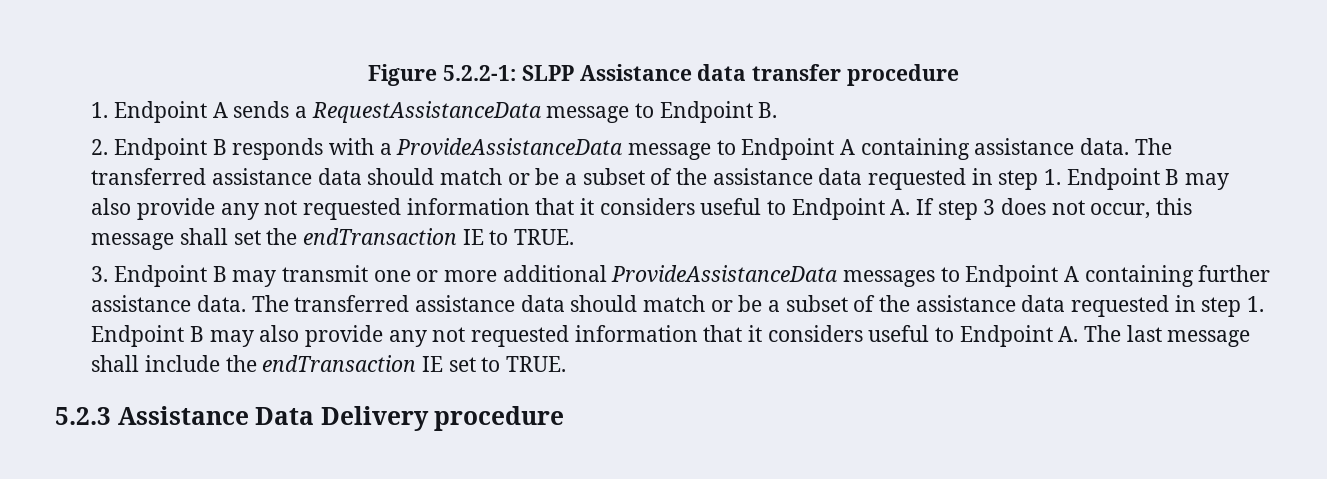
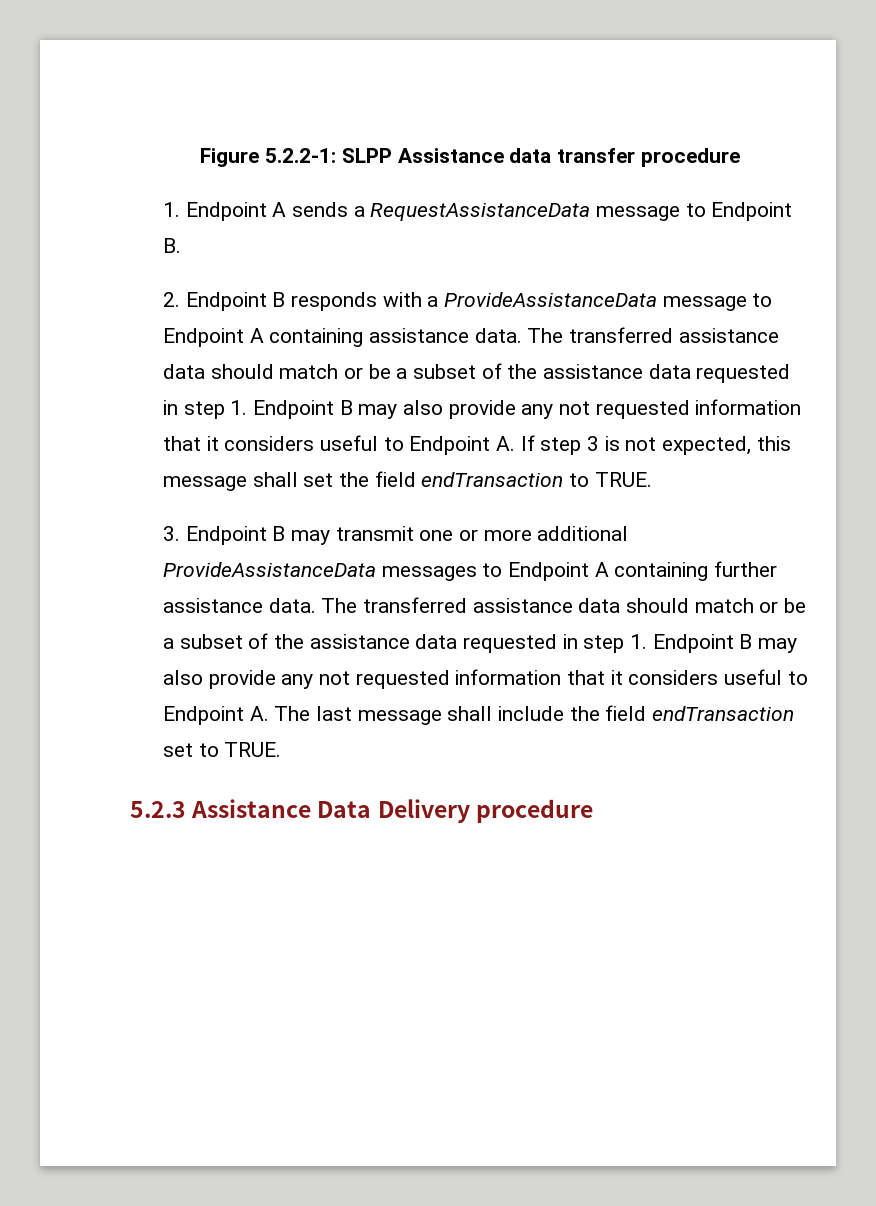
- The transferred assistance data should match or be a subset of the assistance data requested in step 1. Endpoint B may also provide any not requested information that it considers useful to Endpoint A. If step 3 does not occur, this message shall set the endTransaction IE to TRUE.
+ The transferred assistance data should match or be a subset of the assistance data requested in step 1. Endpoint B may also provide any not requested information that it considers useful to Endpoint A. If step 3 is not expected, this message shall set the field endTransaction to TRUE.
- The transferred assistance data should match or be a subset of the assistance data requested in step 1. Endpoint B may also provide any not requested information that it considers useful to Endpoint A. The last message shall include the endTransaction IE set to TRUE.
+ The transferred assistance data should match or be a subset of the assistance data requested in step 1. Endpoint B may also provide any not requested information that it considers useful to Endpoint A. The last message shall include the field endTransaction set to TRUE.

